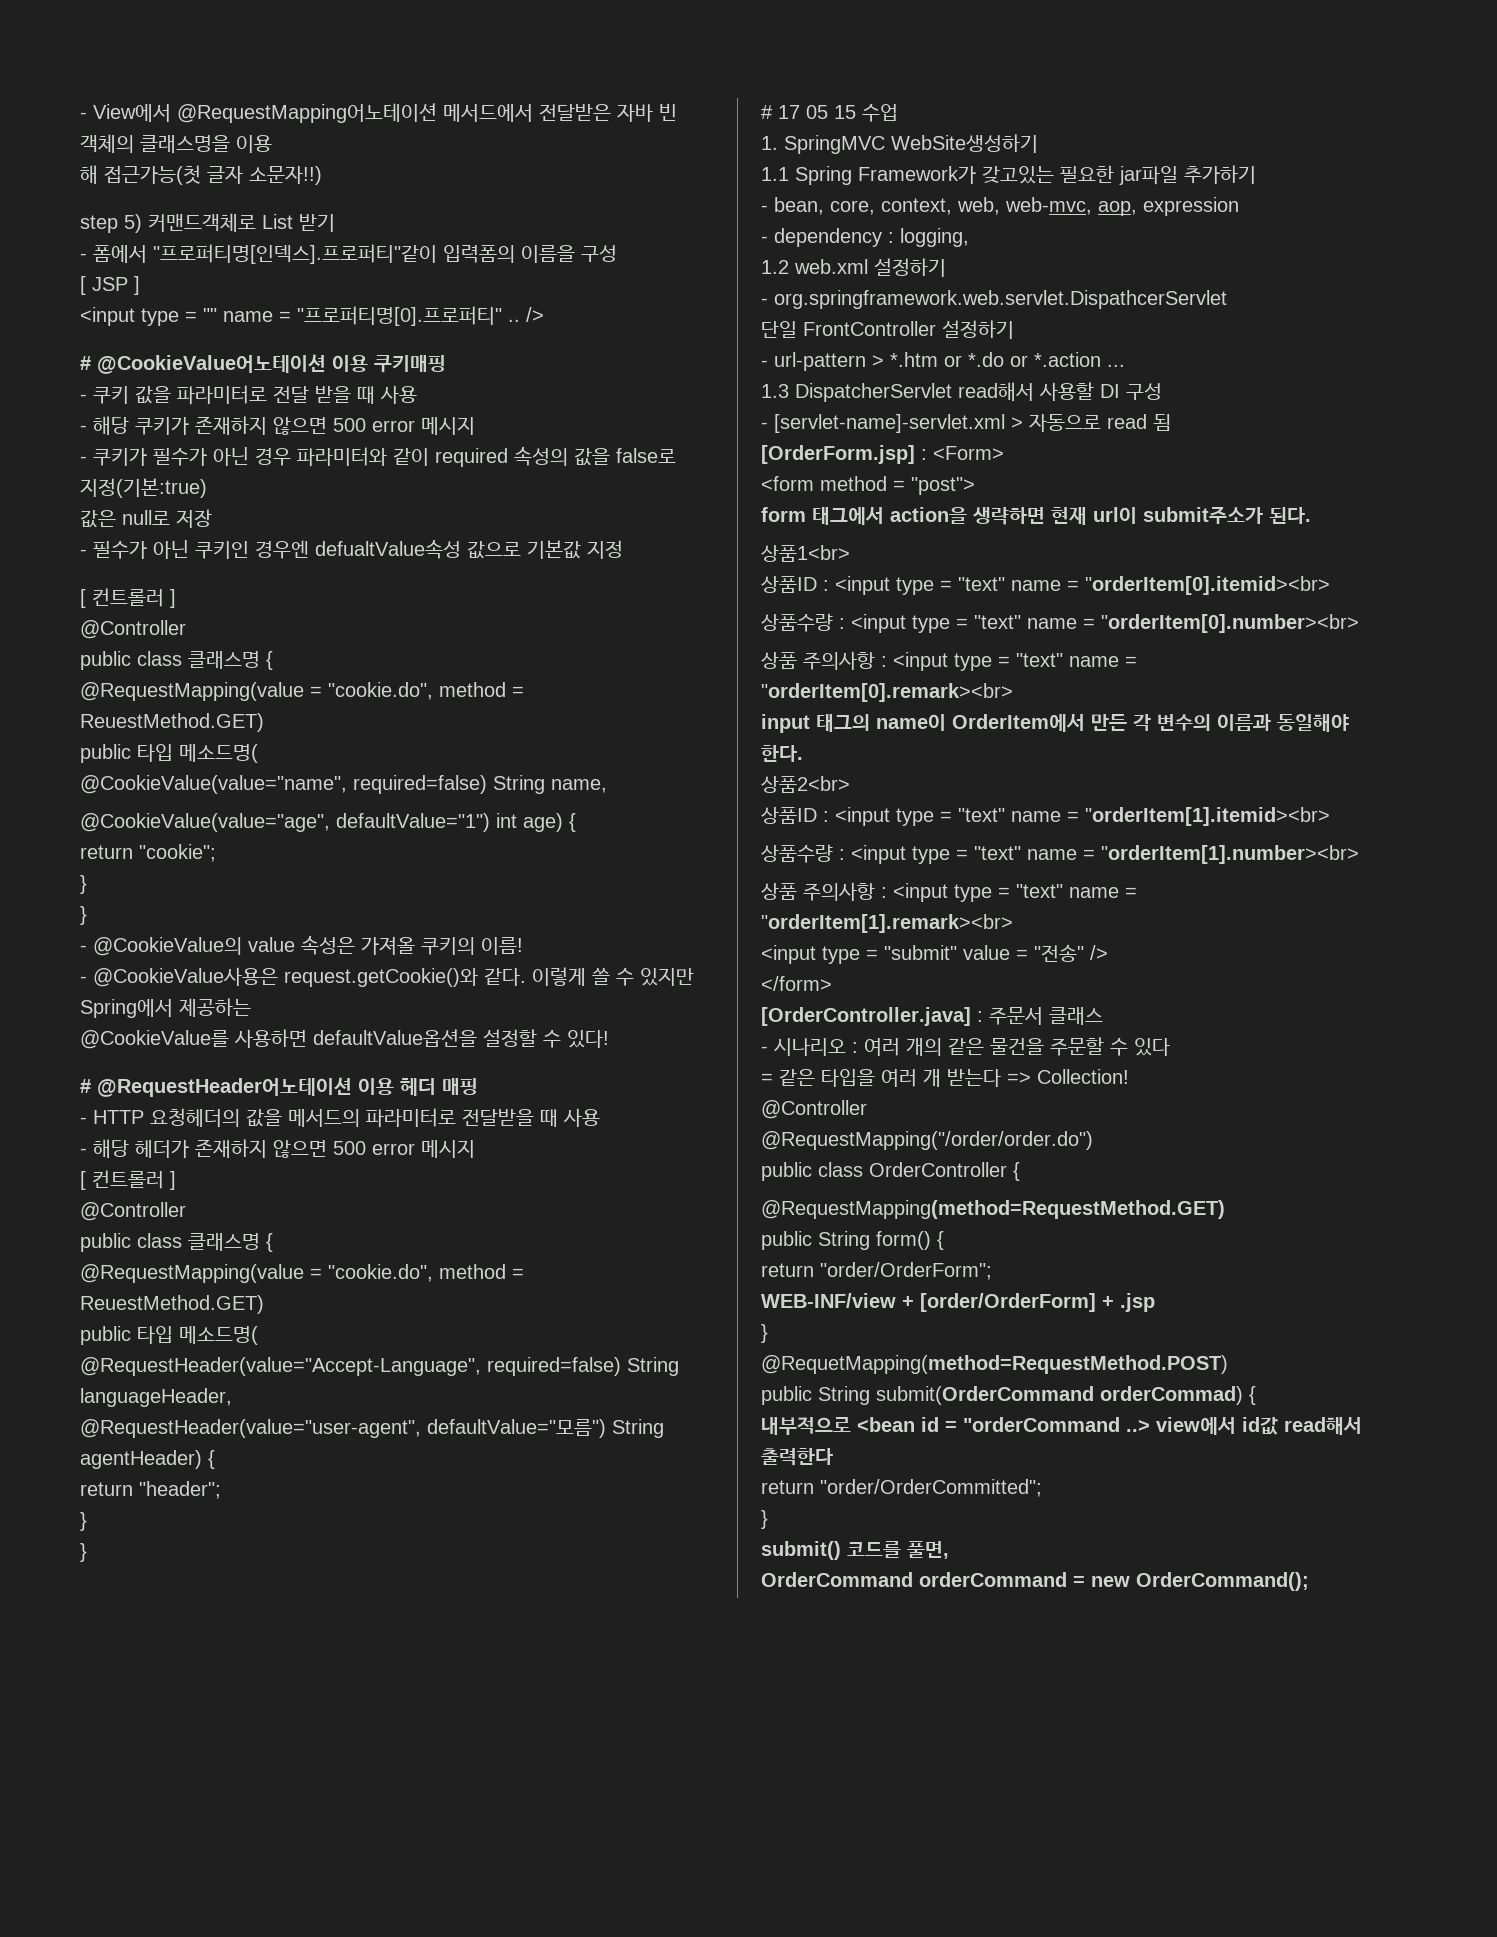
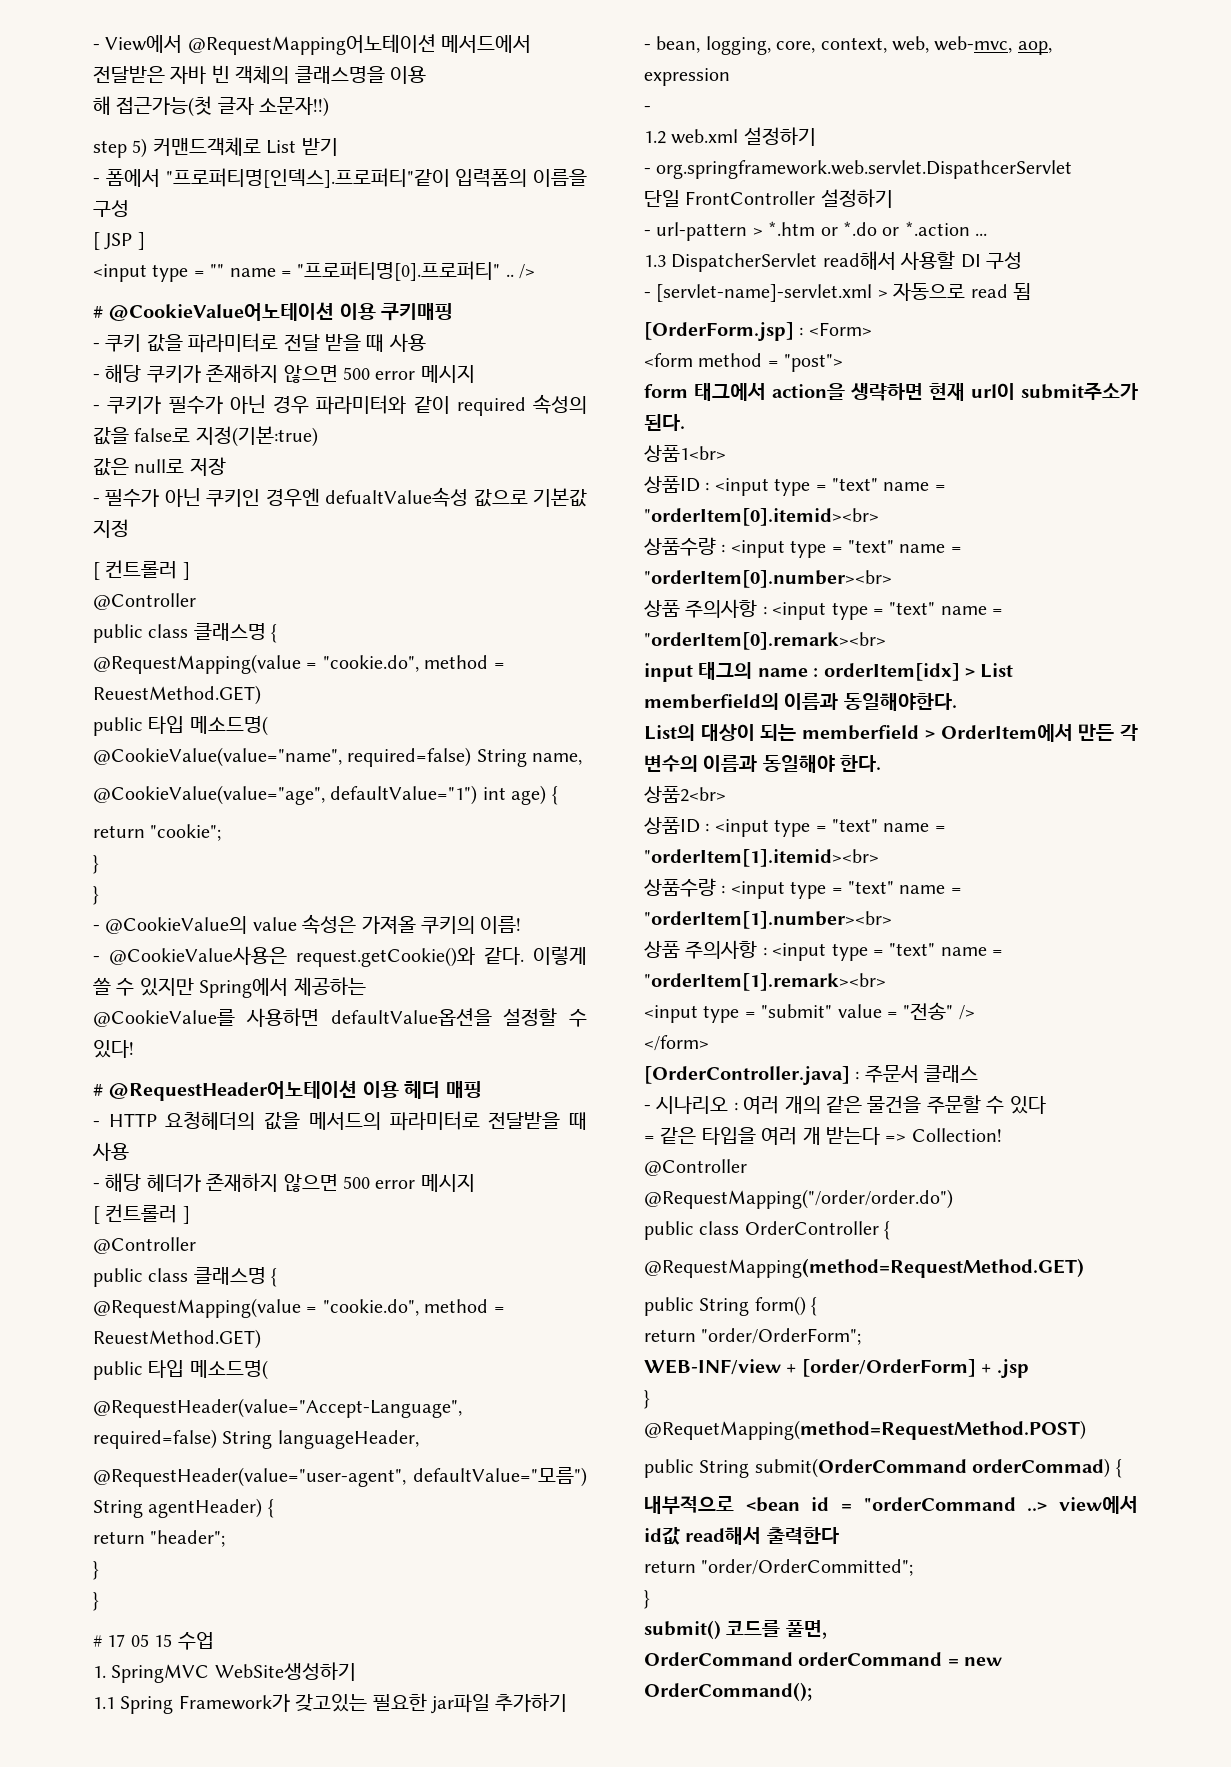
- - bean, core, context, web, web-mvc, aop, expression
- - dependency : logging,
+ - bean, logging, core, context, web, web-mvc, aop, expression
+ -
- input 태그의 name이 OrderItem에서 만든 각 변수의 이름과 동일해야 한다.
+ input 태그의 name : orderItem[idx] > List memberfield의 이름과 동일해야한다.
+ List의 대상이 되는 memberfield > OrderItem에서 만든 각 변수의 이름과 동일해야 한다.

